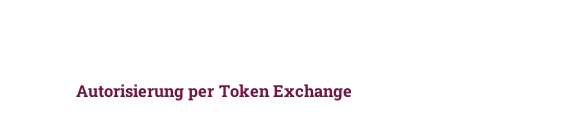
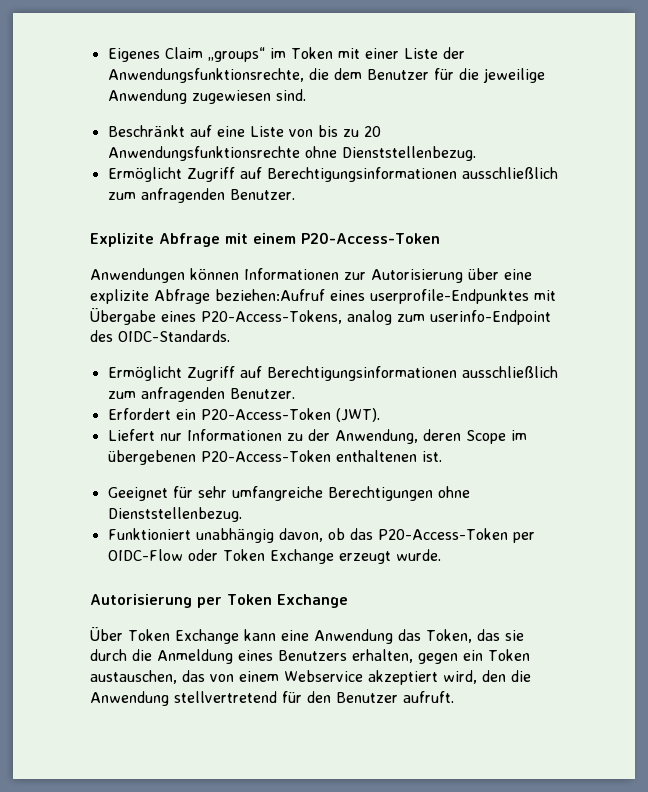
+ Eigenes Claim „groups“ im Token mit einer Liste der Anwendungsfunktionsrechte, die dem Benutzer für die jeweilige Anwendung zugewiesen sind.
+ Beschränkt auf eine Liste von bis zu 20 Anwendungsfunktionsrechte ohne Dienststellenbezug.
+ Ermöglicht Zugriff auf Berechtigungsinformationen ausschließlich zum anfragenden Benutzer.
+ Explizite Abfrage mit einem P20-Access-Token
+ Anwendungen können Informationen zur Autorisierung über eine explizite Abfrage beziehen:Aufruf eines userprofile-Endpunktes mit Übergabe eines P20-Access-Tokens, analog zum userinfo-Endpoint des OIDC-Standards.
+ Ermöglicht Zugriff auf Berechtigungsinformationen ausschließlich zum anfragenden Benutzer.
+ Erfordert ein P20-Access-Token (JWT).
+ Liefert nur Informationen zu der Anwendung, deren Scope im übergebenen P20-Access-Token enthaltenen ist.
+ Geeignet für sehr umfangreiche Berechtigungen ohne Dienststellenbezug.
+ Funktioniert unabhängig davon, ob das P20-Access-Token per OIDC-Flow oder Token Exchange erzeugt wurde.
  Autorisierung per Token Exchange
+ Über Token Exchange kann eine Anwendung das Token, das sie durch die Anmeldung eines Benutzers erhalten, gegen ein Token austauschen, das von einem Webservice akzeptiert wird, den die Anwendung stellvertretend für den Benutzer aufruft.

